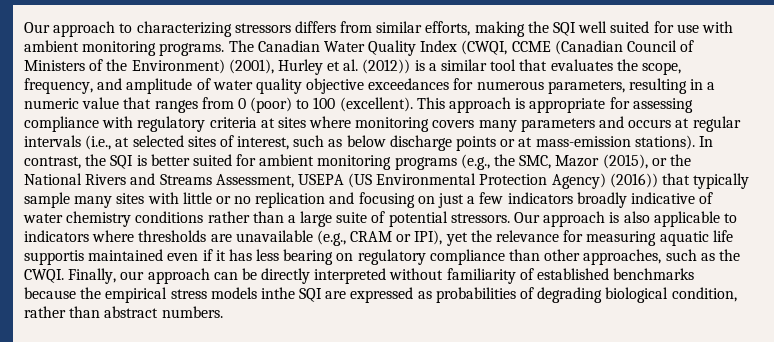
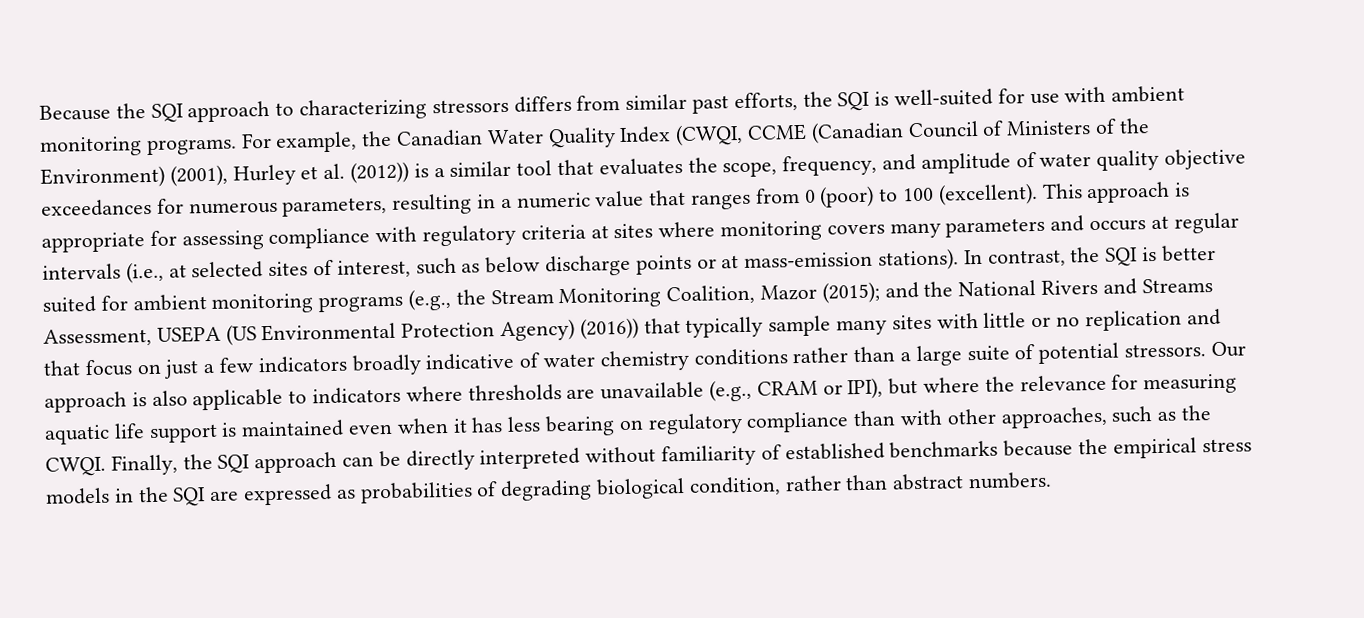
- Our approach to characterizing stressors differs from similar efforts, making the SQI well suited for use with ambient monitoring programs.
+ Because the SQI approach to characterizing stressors differs from similar past efforts, the SQI is well-suited for use with ambient monitoring programs.
- The Canadian Water Quality Index (CWQI, CCME (Canadian Council of Ministers of the Environment) (2001), Hurley et al. (2012)) is a similar tool that evaluates the scope, frequency, and amplitude of water quality objective exceedances for numerous parameters, resulting in a numeric value that ranges from 0 (poor) to 100 (excellent).
+ For example, the Canadian Water Quality Index (CWQI, CCME (Canadian Council of Ministers of the Environment) (2001), Hurley et al. (2012)) is a similar tool that evaluates the scope, frequency, and amplitude of water quality objective exceedances for numerous parameters, resulting in a numeric value that ranges from 0 (poor) to 100 (excellent).
- In contrast, the SQI is better suited for ambient monitoring programs (e.g., the SMC, Mazor (2015), or the National Rivers and Streams Assessment, USEPA (US Environmental Protection Agency) (2016)) that typically sample many sites with little or no replication and focusing on just a few indicators broadly indicative of water chemistry conditions rather than a large suite of potential stressors.
+ In contrast, the SQI is better suited for ambient monitoring programs (e.g., the Stream Monitoring Coalition, Mazor (2015); and the National Rivers and Streams Assessment, USEPA (US Environmental Protection Agency) (2016)) that typically sample many sites with little or no replication and that focus on just a few indicators broadly indicative of water chemistry conditions rather than a large suite of potential stressors.
- Our approach is also applicable to indicators where thresholds are unavailable (e.g., CRAM or IPI), yet the relevance for measuring aquatic life supportis maintained even if it has less bearing on regulatory compliance than other approaches, such as the CWQI.
+ Our approach is also applicable to indicators where thresholds are unavailable (e.g., CRAM or IPI), but where the relevance for measuring aquatic life support is maintained even when it has less bearing on regulatory compliance than with other approaches, such as the CWQI.
- Finally, our approach can be directly interpreted without familiarity of established benchmarks because the empirical stress models inthe SQI are expressed as probabilities of degrading biological condition, rather than abstract numbers.
+ Finally, the SQI approach can be directly interpreted without familiarity of established benchmarks because the empirical stress models in the SQI are expressed as probabilities of degrading biological condition, rather than abstract numbers.

